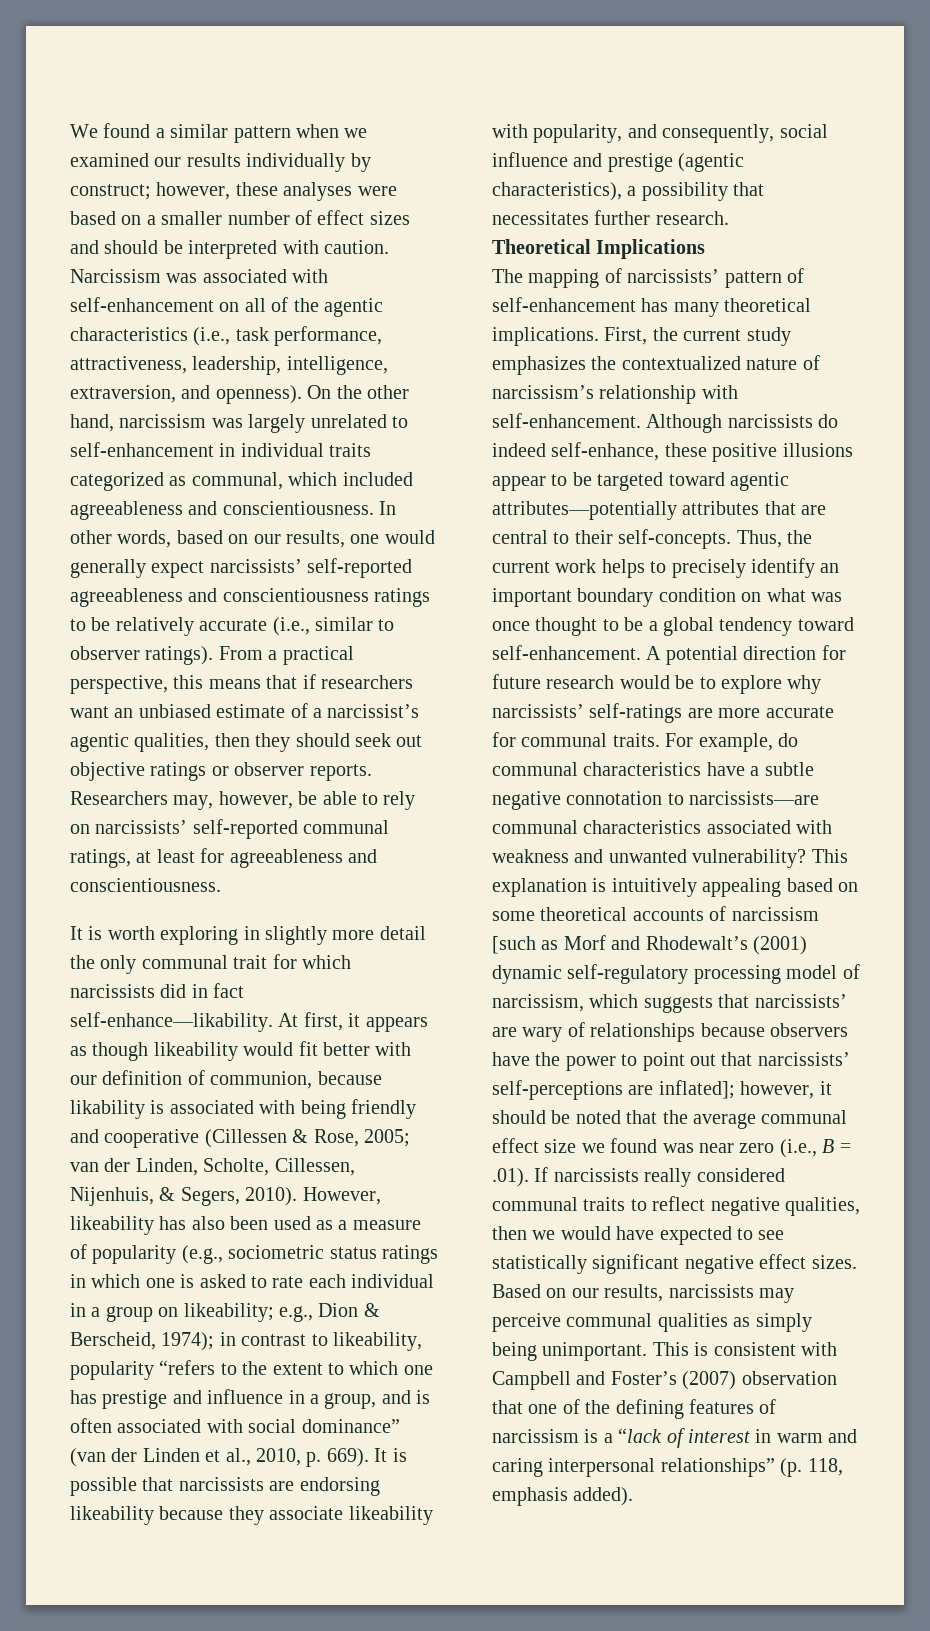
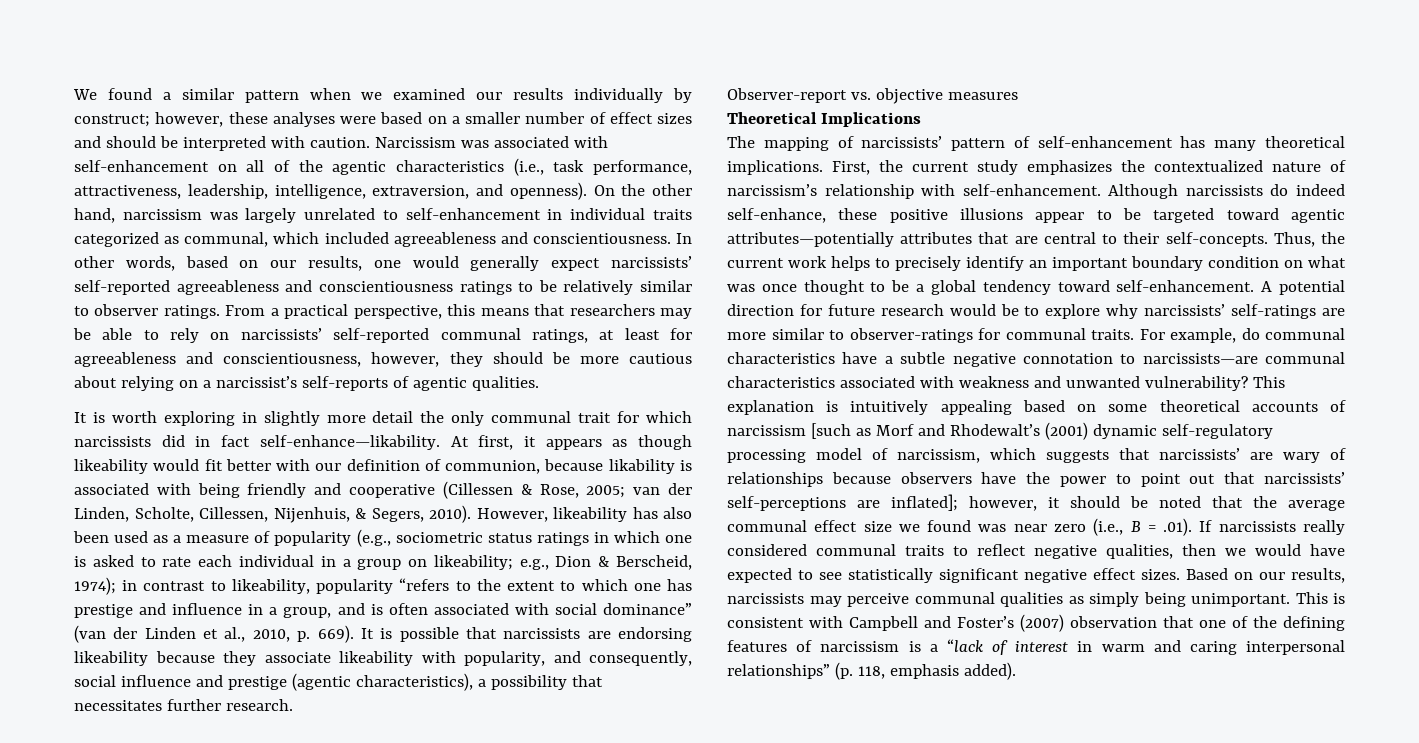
- In other words, based on our results, one would generally expect narcissists’ self-reported agreeableness and conscientiousness ratings to be relatively accurate (i.e., similar to observer ratings).
+ In other words, based on our results, one would generally expect narcissists’ self-reported agreeableness and conscientiousness ratings to be relatively similar to observer ratings.
- From a practical perspective, this means that if researchers want an unbiased estimate of a narcissist’s agentic qualities, then they should seek out objective ratings or observer reports. Researchers may, however, be able to rely on narcissists’ self-reported communal ratings, at least for agreeableness and conscientiousness.
+ From a practical perspective, this means that researchers may be able to rely on narcissists’ self-reported communal ratings, at least for agreeableness and conscientiousness, however, they should be more cautious about relying on a narcissist’s self-reports of agentic qualities.
+ Observer-report vs. objective measures
- A potential direction for future research would be to explore why narcissists’ self-ratings are more accurate for communal traits.
+ A potential direction for future research would be to explore why narcissists’ self-ratings are more similar to observer-ratings for communal traits.

